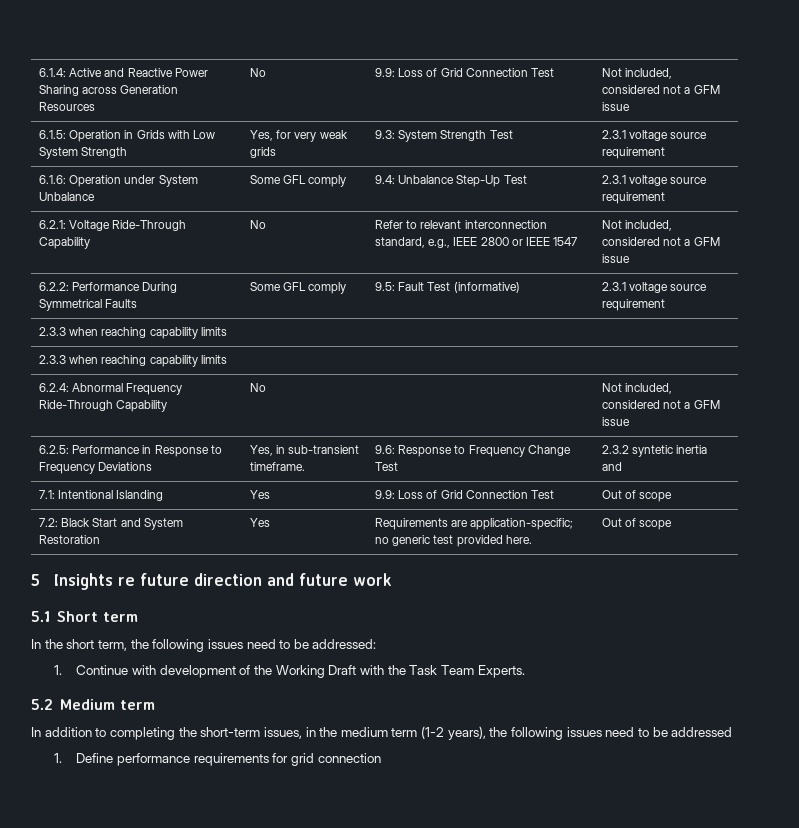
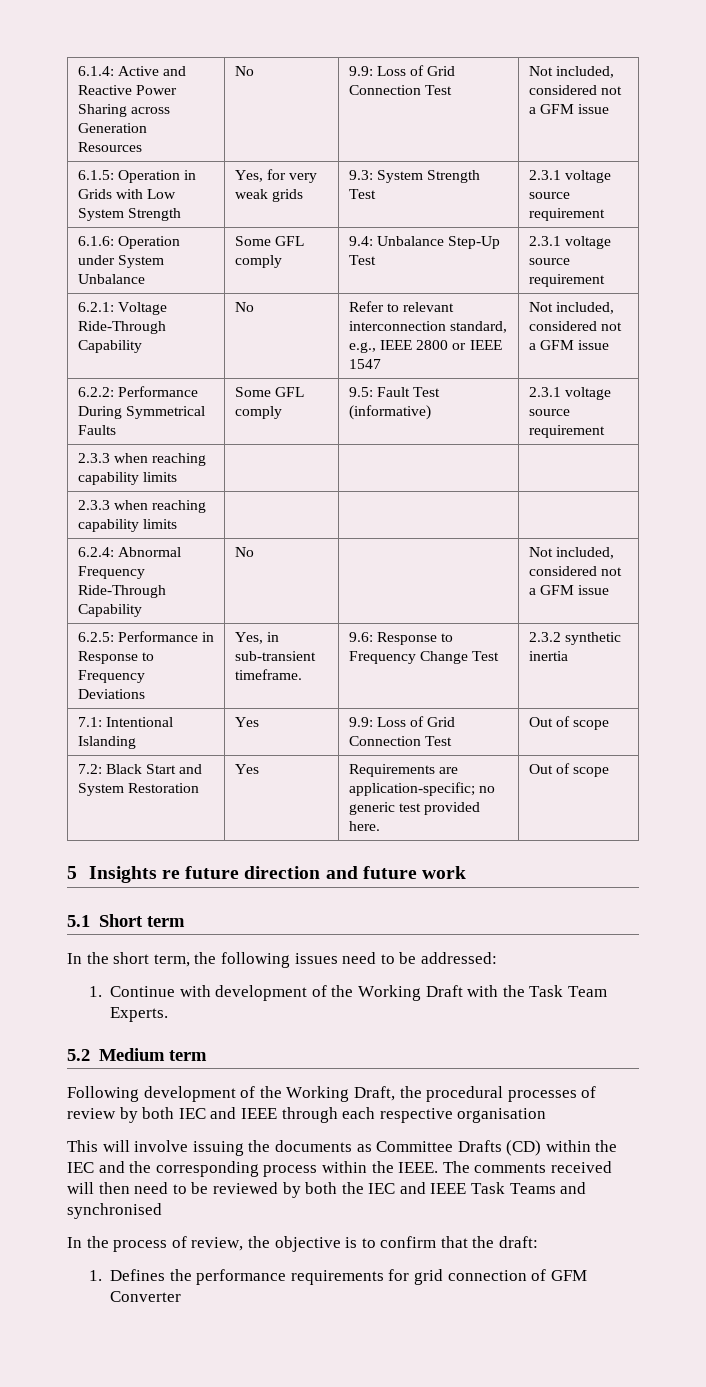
- 6.2.5: Performance in Response to Frequency Deviations | Yes, in sub-transient timeframe. | 9.6: Response to Frequency Change Test | 2.3.2 syntetic inertia and
+ 6.2.5: Performance in Response to Frequency Deviations | Yes, in sub-transient timeframe. | 9.6: Response to Frequency Change Test | 2.3.2 synthetic inertia
- In addition to completing the short-term issues, in the medium term (1-2 years), the following issues need to be addressed
- 1. Define performance requirements for grid connection
+ Following development of the Working Draft, the procedural processes of review by both IEC and IEEE through each respective organisation
+ This will involve issuing the documents as Committee Drafts (CD) within the IEC and the corresponding process within the IEEE. The comments received will then need to be reviewed by both the IEC and IEEE Task Teams and synchronised
+ In the process of review, the objective is to confirm that the draft:
+ 1. Defines the performance requirements for grid connection of GFM Converter

